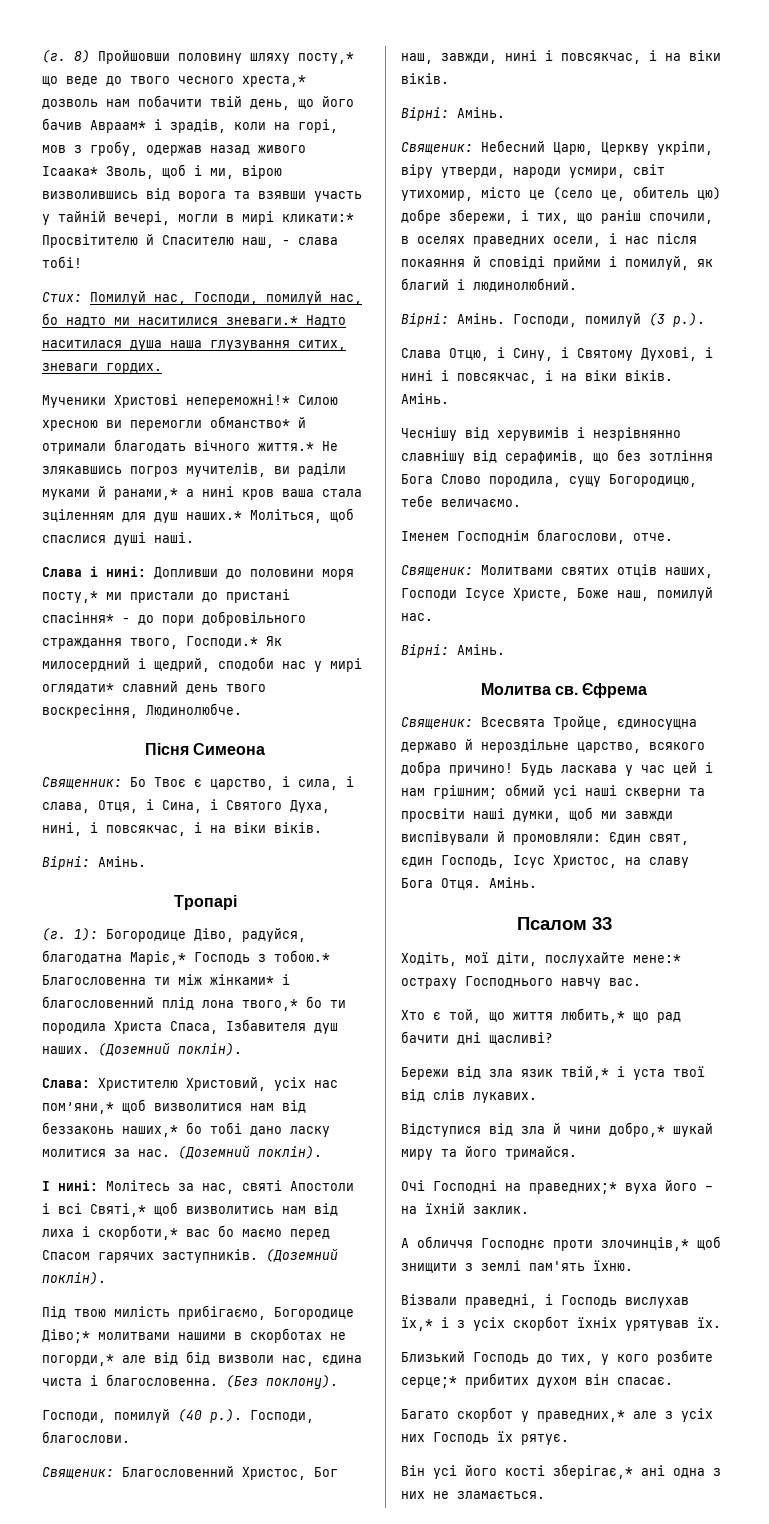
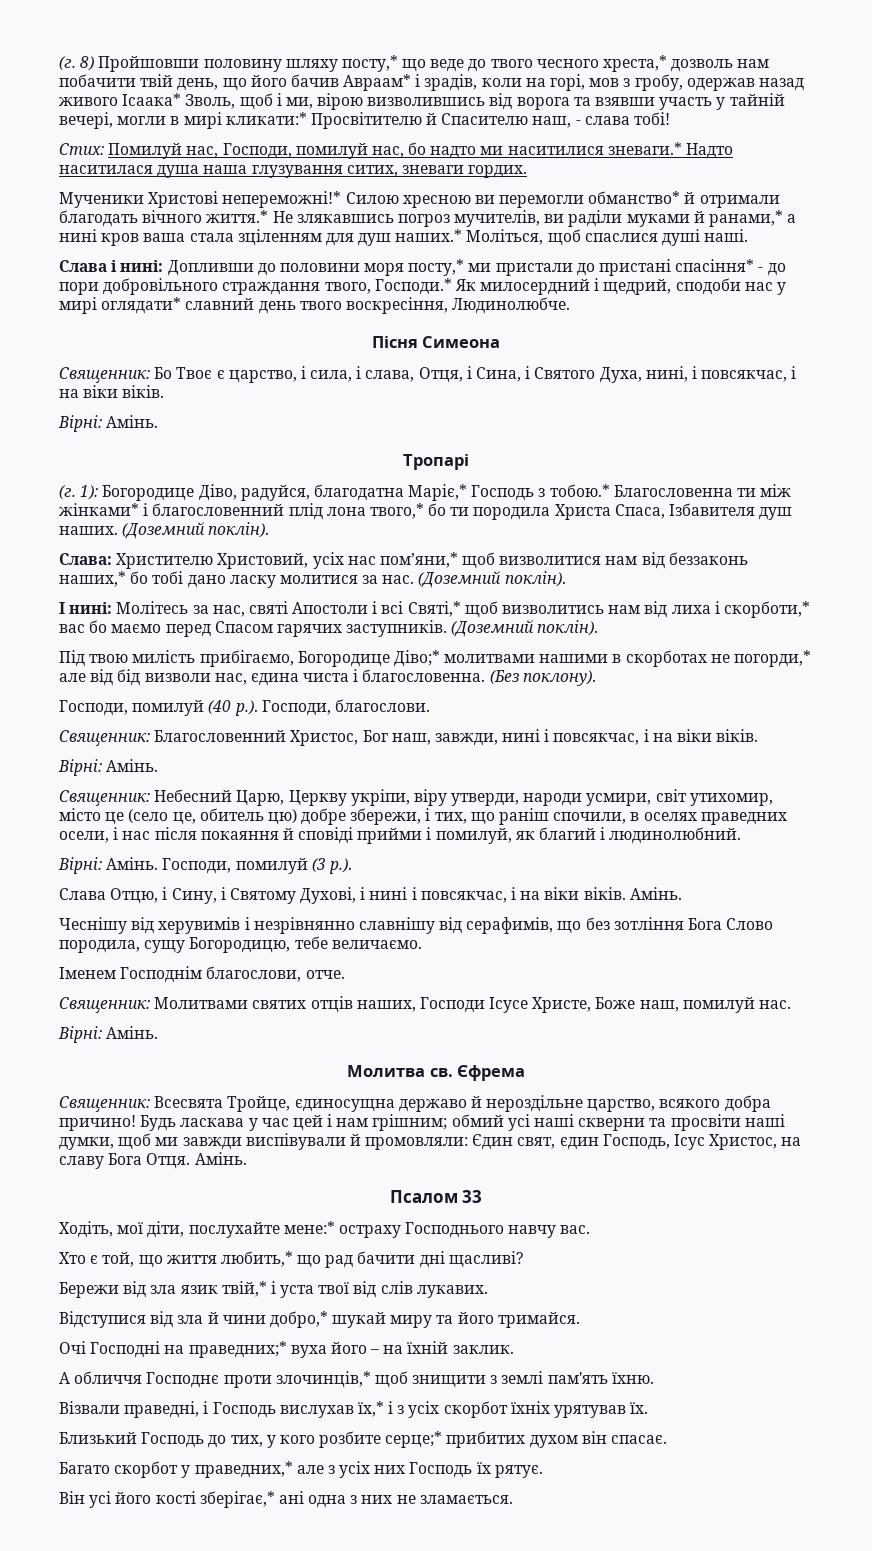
- Священик: Благословенний Христос, Бог наш, завжди, нині і повсякчас, і на віки віків.
+ Священник: Благословенний Христос, Бог наш, завжди, нині і повсякчас, і на віки віків.
- Священик: Небесний Царю, Церкву укріпи, віру утверди, народи усмири, світ утихомир, місто це (село це, обитель цю) добре збережи, і тих, що раніш спочили, в оселях праведних осели, і нас після покаяння й сповіді прийми і помилуй, як благий і людинолюбний.
+ Священник: Небесний Царю, Церкву укріпи, віру утверди, народи усмири, світ утихомир, місто це (село це, обитель цю) добре збережи, і тих, що раніш спочили, в оселях праведних осели, і нас після покаяння й сповіді прийми і помилуй, як благий і людинолюбний.
- Священик: Молитвами святих отців наших, Господи Ісусе Христе, Боже наш, помилуй нас.
+ Священник: Молитвами святих отців наших, Господи Ісусе Христе, Боже наш, помилуй нас.
- Священик: Всесвята Тройце, єдиносущна державо й нероздільне царство, всякого добра причино!
+ Священник: Всесвята Тройце, єдиносущна державо й нероздільне царство, всякого добра причино!

